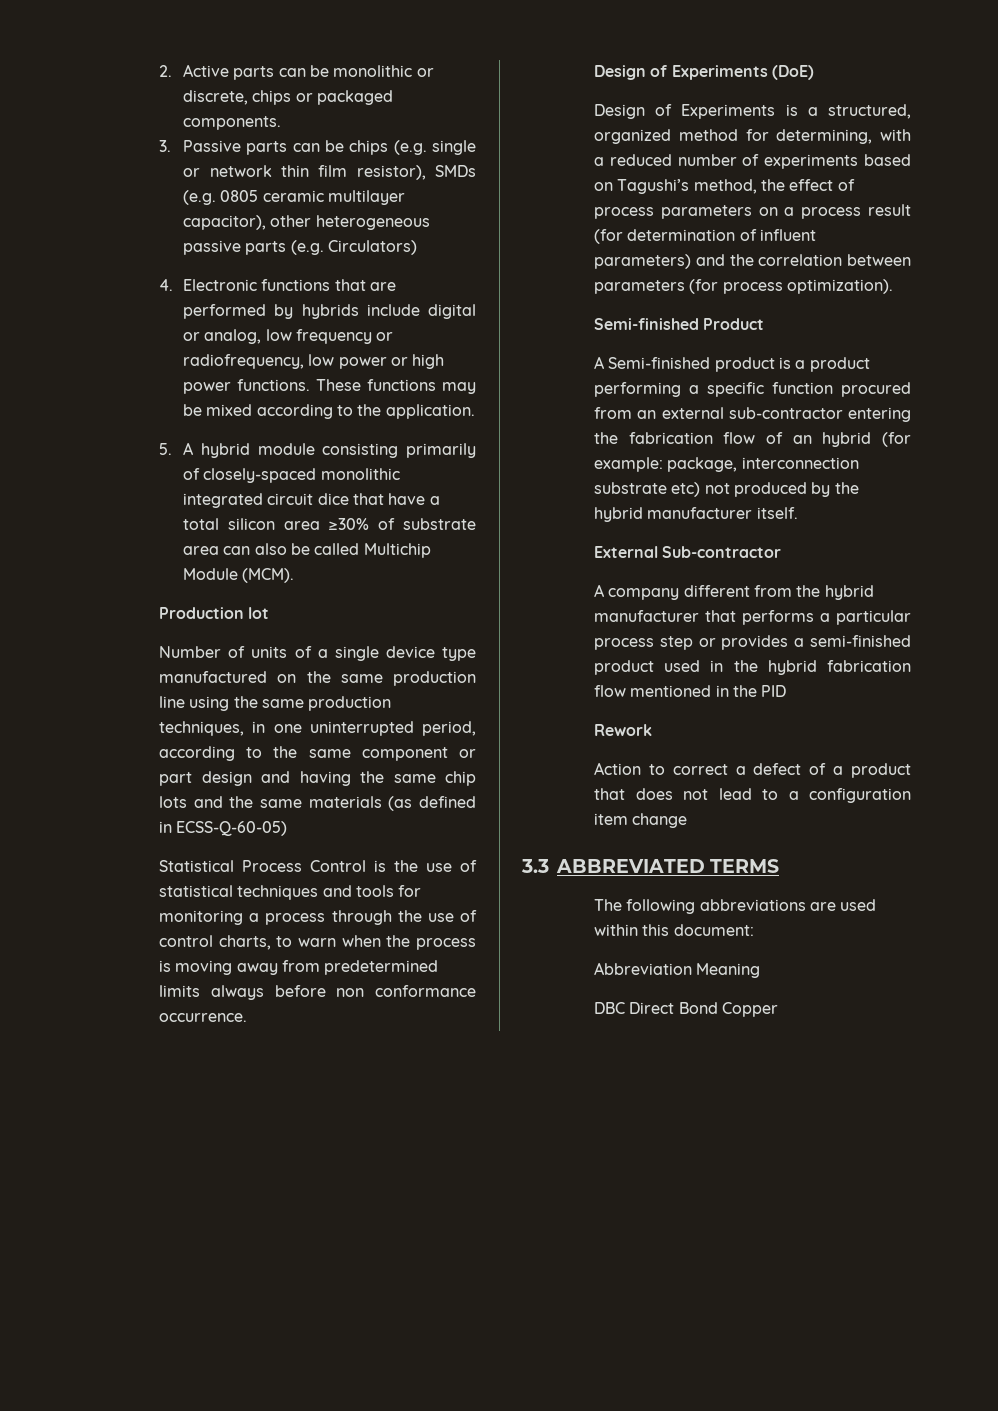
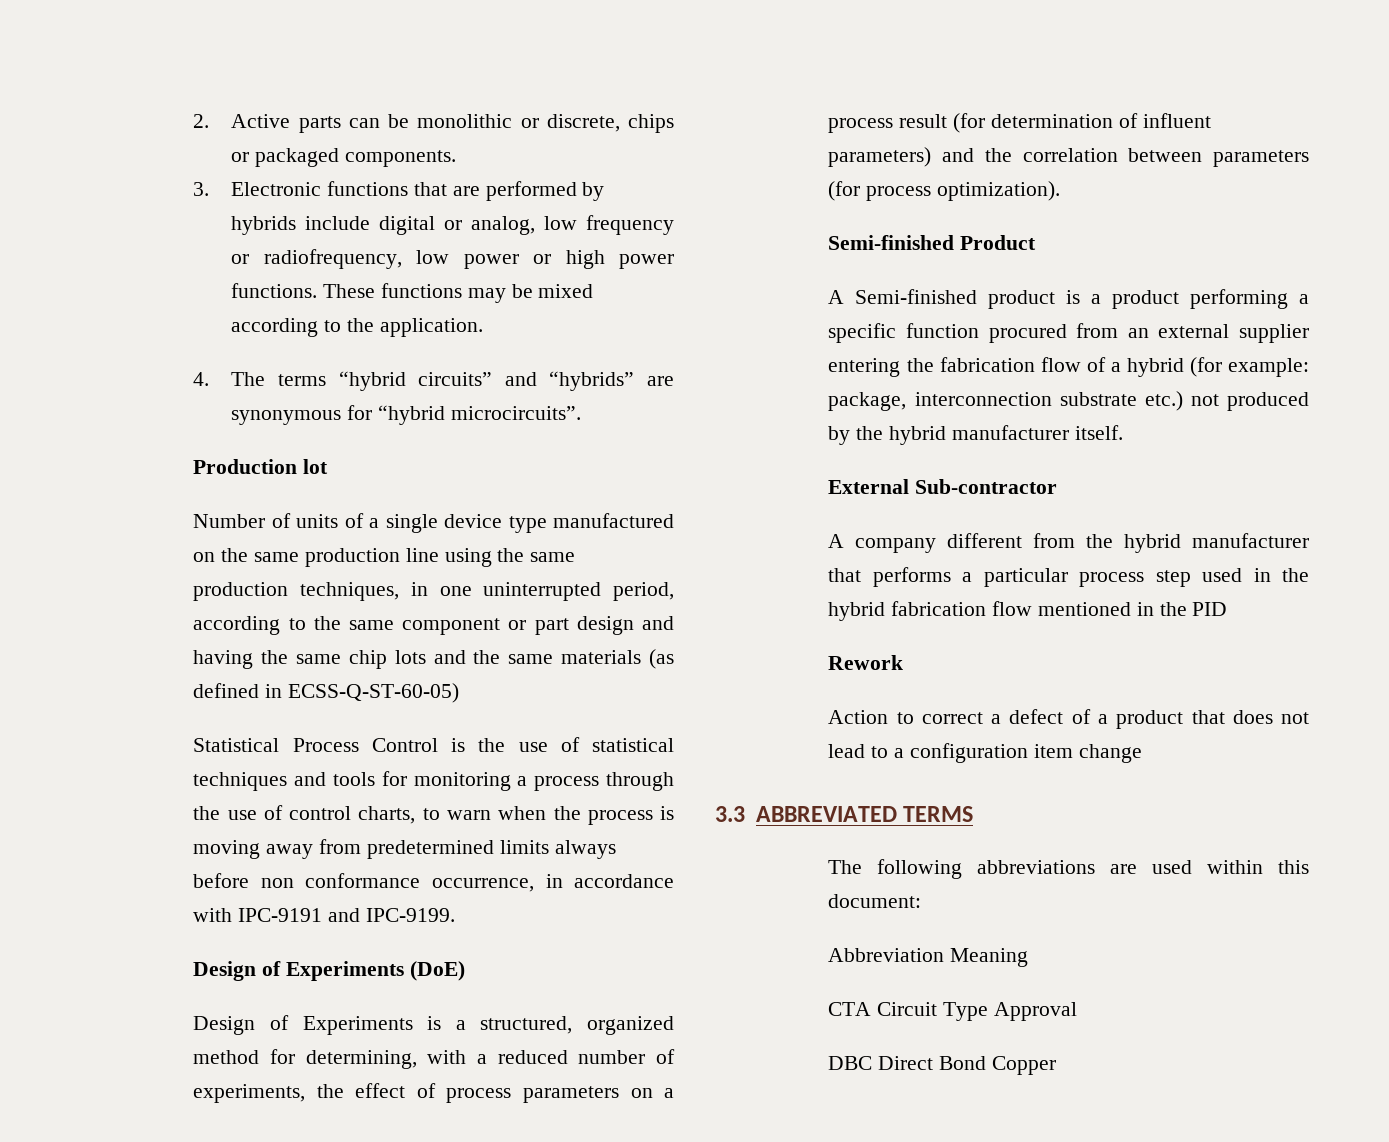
- 3. Passive parts can be chips (e.g. single or network thin film resistor), SMDs (e.g. 0805 ceramic multilayer capacitor), other heterogeneous passive parts (e.g. Circulators)
- 4. Electronic functions that are performed by hybrids include digital or analog, low frequency or radiofrequency, low power or high power functions.
+ 3. Electronic functions that are performed by hybrids include digital or analog, low frequency or radiofrequency, low power or high power functions.
- 5. A hybrid module consisting primarily of closely-spaced monolithic integrated circuit dice that have a total silicon area ≥30% of substrate area can also be called Multichip Module (MCM).
+ 4. The terms “hybrid circuits” and “hybrids” are synonymous for “hybrid microcircuits”.
- Number of units of a single device type manufactured on the same production line using the same production techniques, in one uninterrupted period, according to the same component or part design and having the same chip lots and the same materials (as defined in ECSS-Q-60-05)
+ Number of units of a single device type manufactured on the same production line using the same production techniques, in one uninterrupted period, according to the same component or part design and having the same chip lots and the same materials (as defined in ECSS-Q-ST-60-05)
- Statistical Process Control is the use of statistical techniques and tools for monitoring a process through the use of control charts, to warn when the process is moving away from predetermined limits always before non conformance occurrence.
+ Statistical Process Control is the use of statistical techniques and tools for monitoring a process through the use of control charts, to warn when the process is moving away from predetermined limits always before non conformance occurrence, in accordance with IPC-9191 and IPC-9199.
- Design of Experiments is a structured, organized method for determining, with a reduced number of experiments based on Tagushi’s method, the effect of process parameters on a process result (for determination of influent parameters) and the correlation between parameters (for process optimization).
+ Design of Experiments is a structured, organized method for determining, with a reduced number of experiments, the effect of process parameters on a process result (for determination of influent parameters) and the correlation between parameters (for process optimization).
- A Semi-finished product is a product performing a specific function procured from an external sub-contractor entering the fabrication flow of an hybrid (for example: package, interconnection substrate etc) not produced by the hybrid manufacturer itself.
+ A Semi-finished product is a product performing a specific function procured from an external supplier entering the fabrication flow of a hybrid (for example: package, interconnection substrate etc.) not produced by the hybrid manufacturer itself.
- A company different from the hybrid manufacturer that performs a particular process step or provides a semi-finished product used in the hybrid fabrication flow mentioned in the PID
+ A company different from the hybrid manufacturer that performs a particular process step used in the hybrid fabrication flow mentioned in the PID
+ CTA Circuit Type Approval

